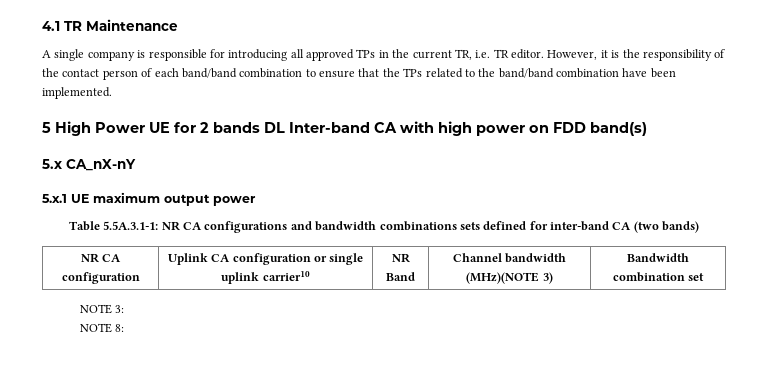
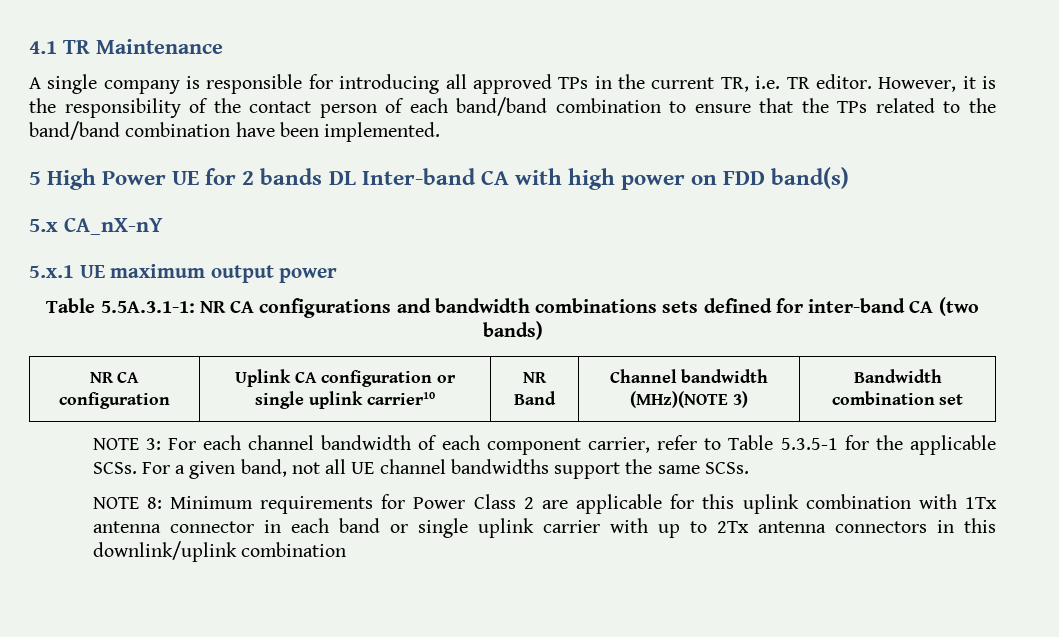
- NOTE 3:
- NOTE 8:
+ NOTE 3: For each channel bandwidth of each component carrier, refer to Table 5.3.5-1 for the applicable SCSs. For a given band, not all UE channel bandwidths support the same SCSs.
+ NOTE 8: Minimum requirements for Power Class 2 are applicable for this uplink combination with 1Tx antenna connector in each band or single uplink carrier with up to 2Tx antenna connectors in this downlink/uplink combination

